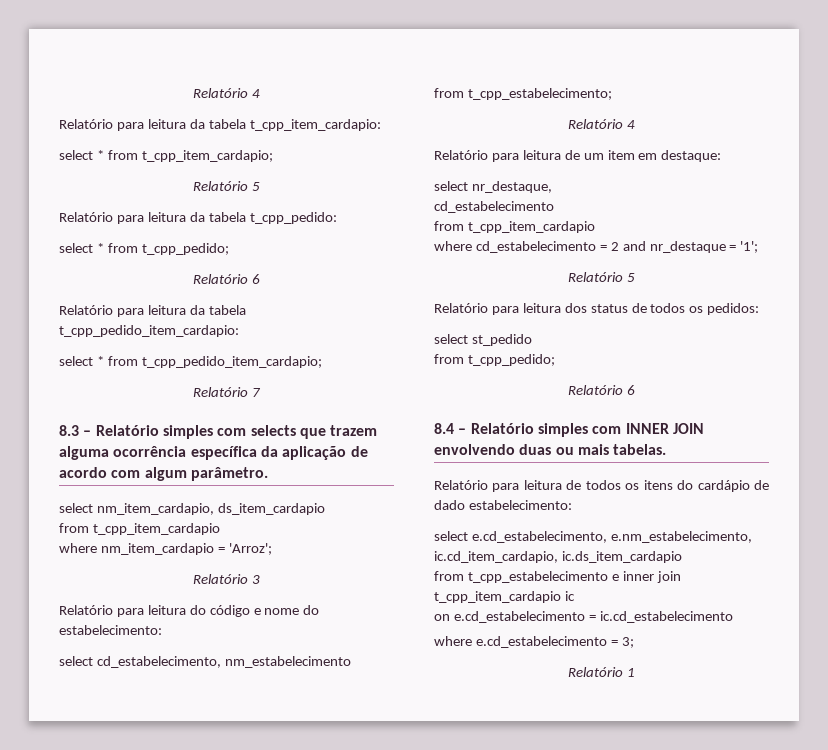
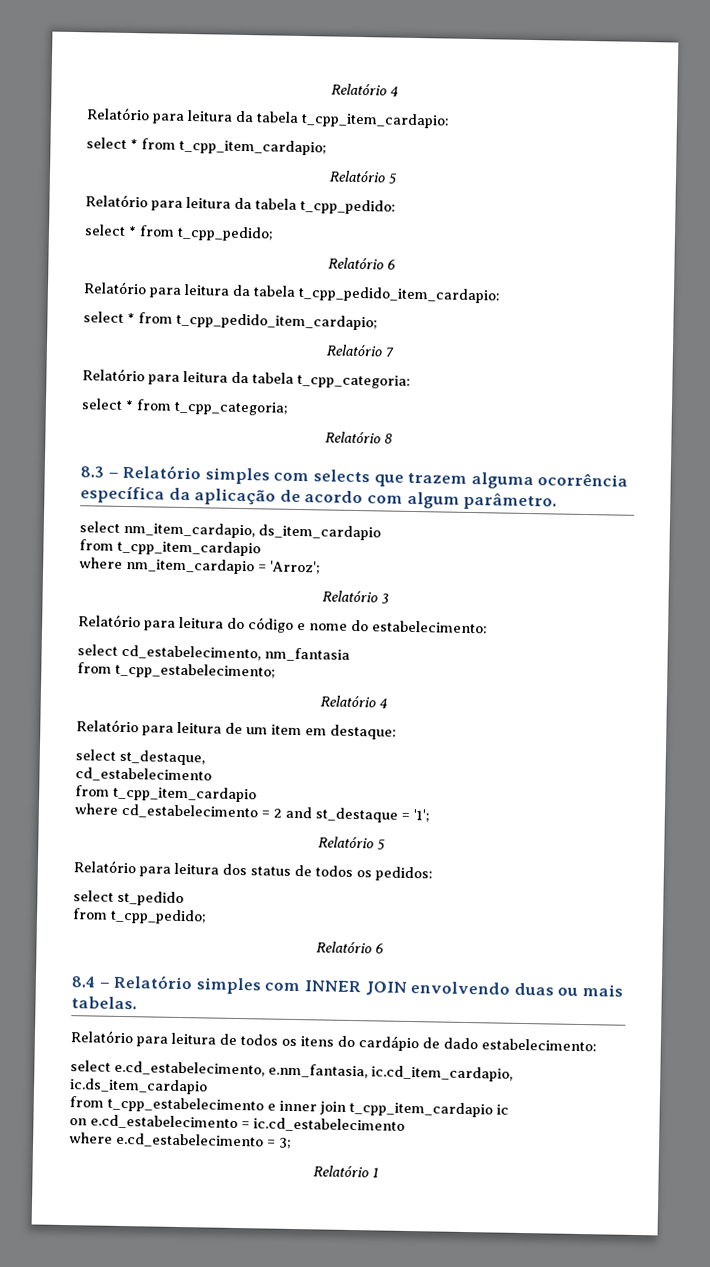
+ Relatório para leitura da tabela t_cpp_categoria:
+ select * from t_cpp_categoria;
+ Relatório 8
- select cd_estabelecimento, nm_estabelecimento
+ select cd_estabelecimento, nm_fantasia
- select nr_destaque,
+ select st_destaque,
- where cd_estabelecimento = 2 and nr_destaque = '1';
+ where cd_estabelecimento = 2 and st_destaque = '1';
- select e.cd_estabelecimento, e.nm_estabelecimento, ic.cd_item_cardapio, ic.ds_item_cardapio
+ select e.cd_estabelecimento, e.nm_fantasia, ic.cd_item_cardapio, ic.ds_item_cardapio

